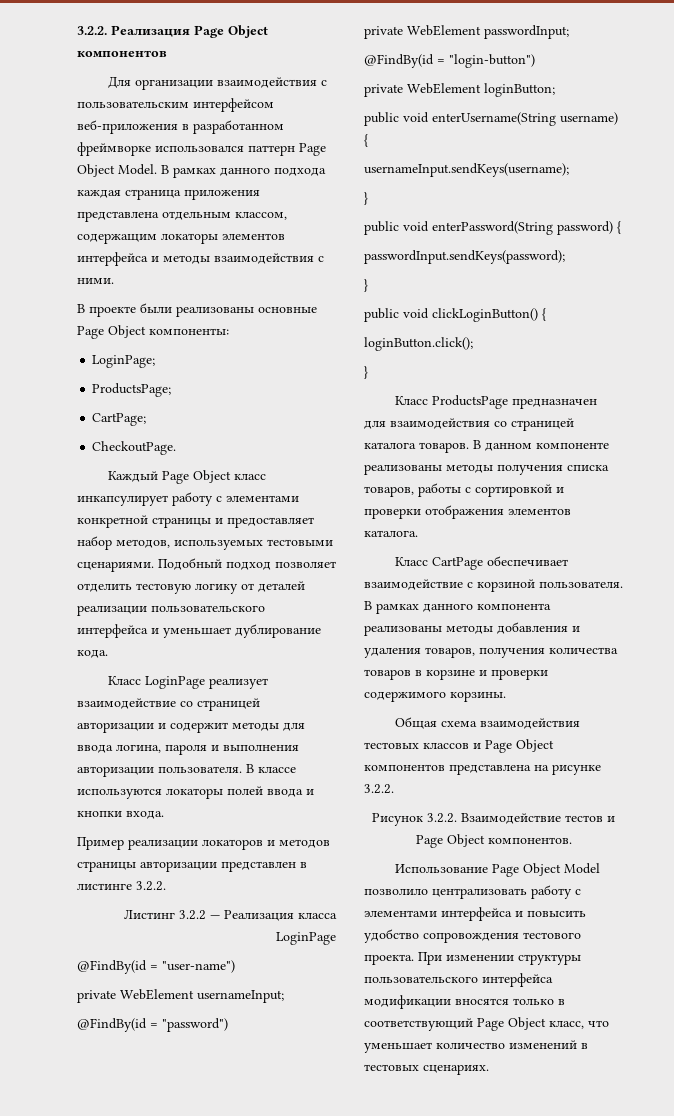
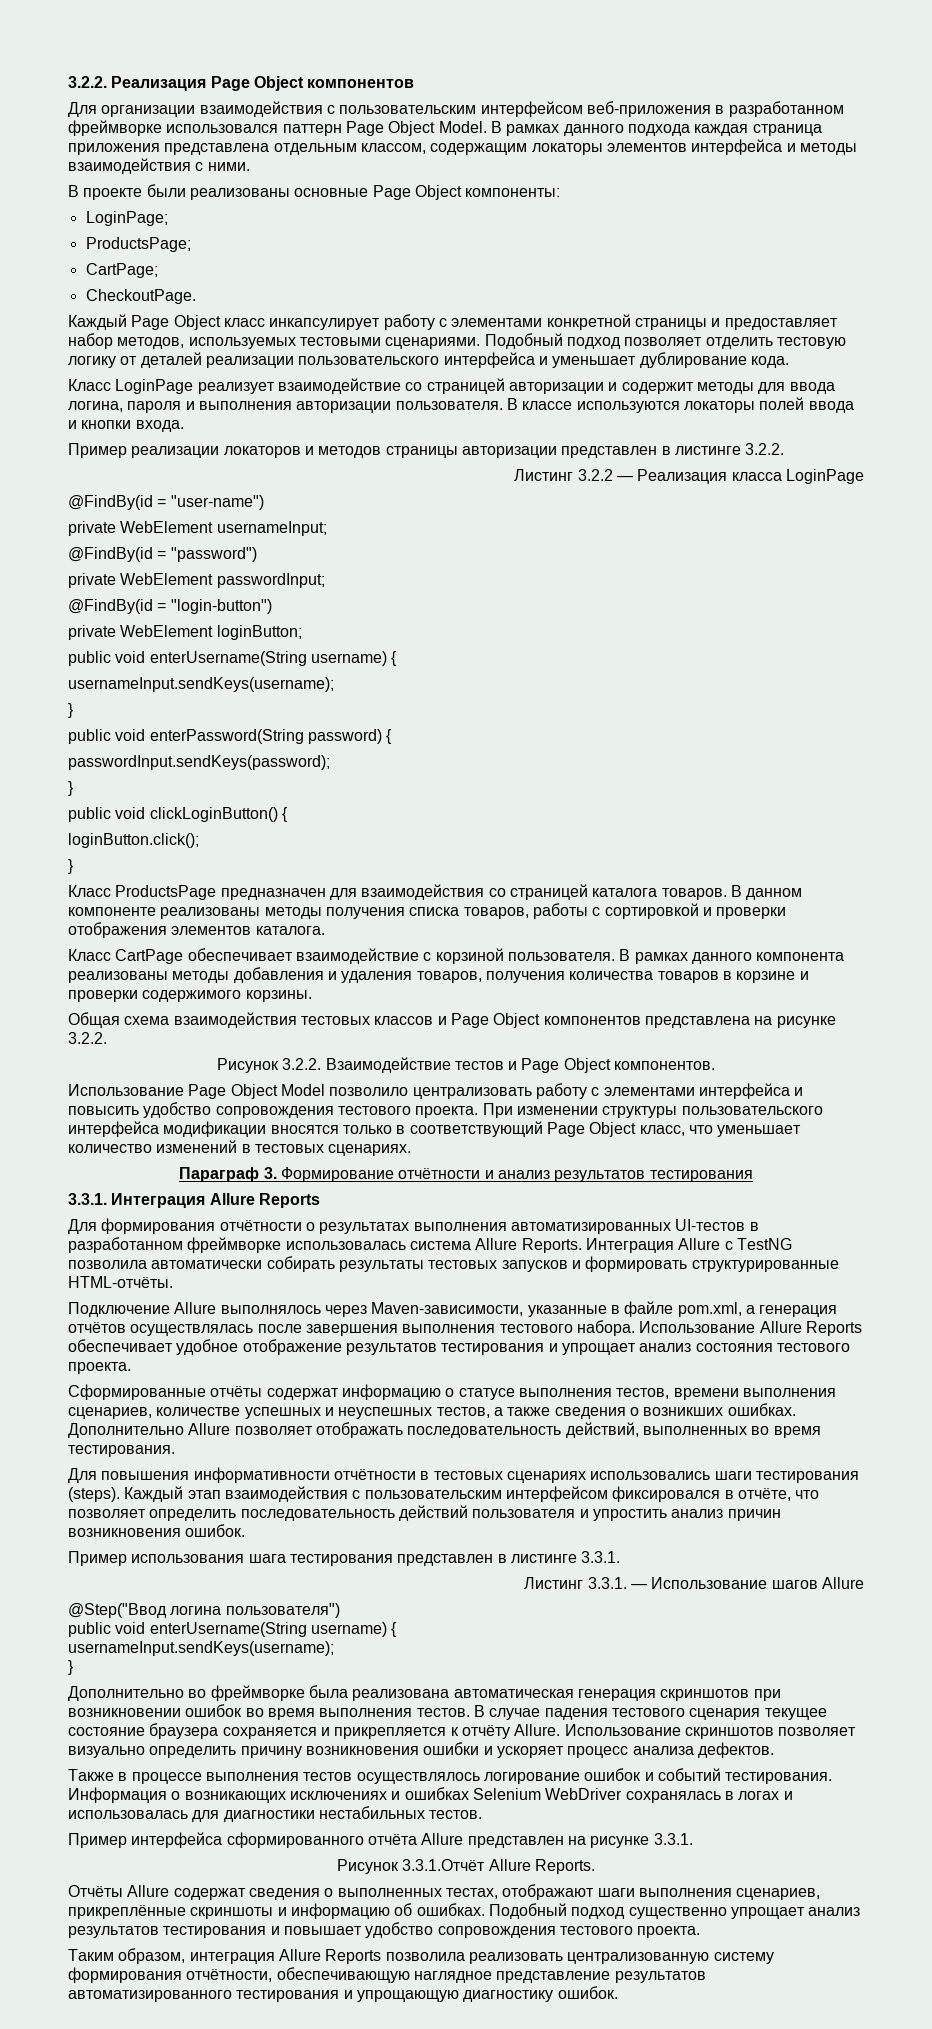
+ Параграф 3. Формирование отчётности и анализ результатов тестирования
+ 3.3.1. Интеграция Allure Reports
+ Для формирования отчётности о результатах выполнения автоматизированных UI-тестов в разработанном фреймворке использовалась система Allure Reports. Интеграция Allure с TestNG позволила автоматически собирать результаты тестовых запусков и формировать структурированные HTML-отчёты.
+ Подключение Allure выполнялось через Maven-зависимости, указанные в файле pom.xml, а генерация отчётов осуществлялась после завершения выполнения тестового набора. Использование Allure Reports обеспечивает удобное отображение результатов тестирования и упрощает анализ состояния тестового проекта.
+ Сформированные отчёты содержат информацию о статусе выполнения тестов, времени выполнения сценариев, количестве успешных и неуспешных тестов, а также сведения о возникших ошибках. Дополнительно Allure позволяет отображать последовательность действий, выполненных во время тестирования.
+ Для повышения информативности отчётности в тестовых сценариях использовались шаги тестирования (steps). Каждый этап взаимодействия с пользовательским интерфейсом фиксировался в отчёте, что позволяет определить последовательность действий пользователя и упростить анализ причин возникновения ошибок.
+ Пример использования шага тестирования представлен в листинге 3.3.1.
+ Листинг 3.3.1. — Использование шагов Allure
+ @Step("Ввод логина пользователя")
+ public void enterUsername(String username) {
+ usernameInput.sendKeys(username);
+ }
+ Дополнительно во фреймворке была реализована автоматическая генерация скриншотов при возникновении ошибок во время выполнения тестов. В случае падения тестового сценария текущее состояние браузера сохраняется и прикрепляется к отчёту Allure. Использование скриншотов позволяет визуально определить причину возникновения ошибки и ускоряет процесс анализа дефектов.
+ Также в процессе выполнения тестов осуществлялось логирование ошибок и событий тестирования. Информация о возникающих исключениях и ошибках Selenium WebDriver сохранялась в логах и использовалась для диагностики нестабильных тестов.
+ Пример интерфейса сформированного отчёта Allure представлен на рисунке 3.3.1.
+ Рисунок 3.3.1.Отчёт Allure Reports.
+ Отчёты Allure содержат сведения о выполненных тестах, отображают шаги выполнения сценариев, прикреплённые скриншоты и информацию об ошибках. Подобный подход существенно упрощает анализ результатов тестирования и повышает удобство сопровождения тестового проекта.
+ Таким образом, интеграция Allure Reports позволила реализовать централизованную систему формирования отчётности, обеспечивающую наглядное представление результатов автоматизированного тестирования и упрощающую диагностику ошибок.

